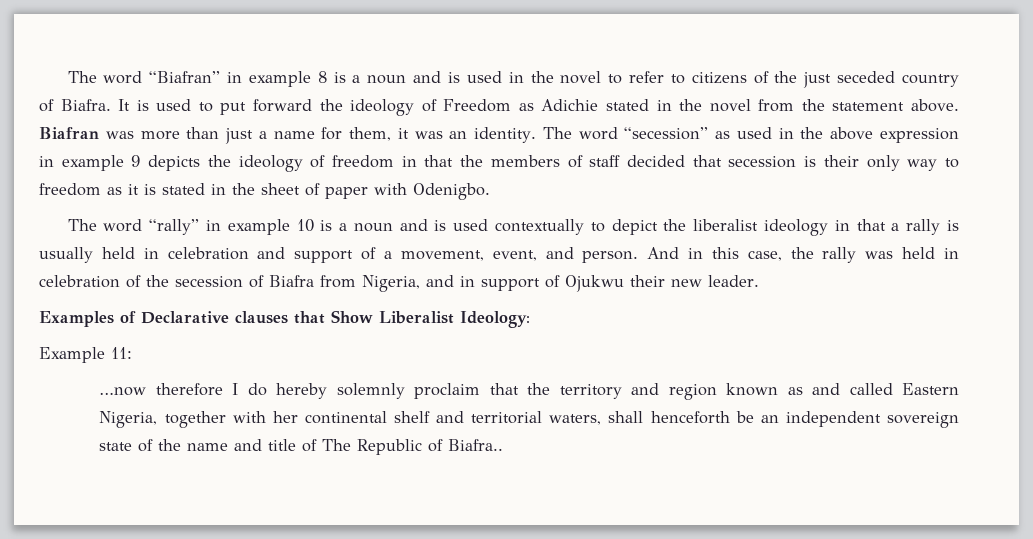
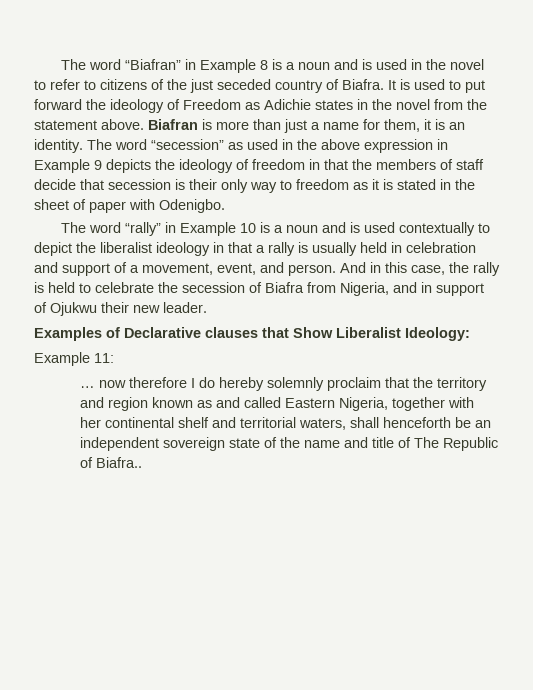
- The word “Biafran” in example 8 is a noun and is used in the novel to refer to citizens of the just seceded country of Biafra.
+ The word “Biafran” in Example 8 is a noun and is used in the novel to refer to citizens of the just seceded country of Biafra.
- It is used to put forward the ideology of Freedom as Adichie stated in the novel from the statement above.
+ It is used to put forward the ideology of Freedom as Adichie states in the novel from the statement above.
- Biafran was more than just a name for them, it was an identity.
+ Biafran is more than just a name for them, it is an identity.
- The word “secession” as used in the above expression in example 9 depicts the ideology of freedom in that the members of staff decided that secession is their only way to freedom as it is stated in the sheet of paper with Odenigbo.
+ The word “secession” as used in the above expression in Example 9 depicts the ideology of freedom in that the members of staff decide that secession is their only way to freedom as it is stated in the sheet of paper with Odenigbo.
- The word “rally” in example 10 is a noun and is used contextually to depict the liberalist ideology in that a rally is usually held in celebration and support of a movement, event, and person.
+ The word “rally” in Example 10 is a noun and is used contextually to depict the liberalist ideology in that a rally is usually held in celebration and support of a movement, event, and person.
- And in this case, the rally was held in celebration of the secession of Biafra from Nigeria, and in support of Ojukwu their new leader.
+ And in this case, the rally is held to celebrate the secession of Biafra from Nigeria, and in support of Ojukwu their new leader.
- …now therefore I do hereby solemnly proclaim that the territory and region known as and called Eastern Nigeria, together with her continental shelf and territorial waters, shall henceforth be an independent sovereign state of the name and title of The Republic of Biafra..
+ … now therefore I do hereby solemnly proclaim that the territory and region known as and called Eastern Nigeria, together with her continental shelf and territorial waters, shall henceforth be an independent sovereign state of the name and title of The Republic of Biafra..

